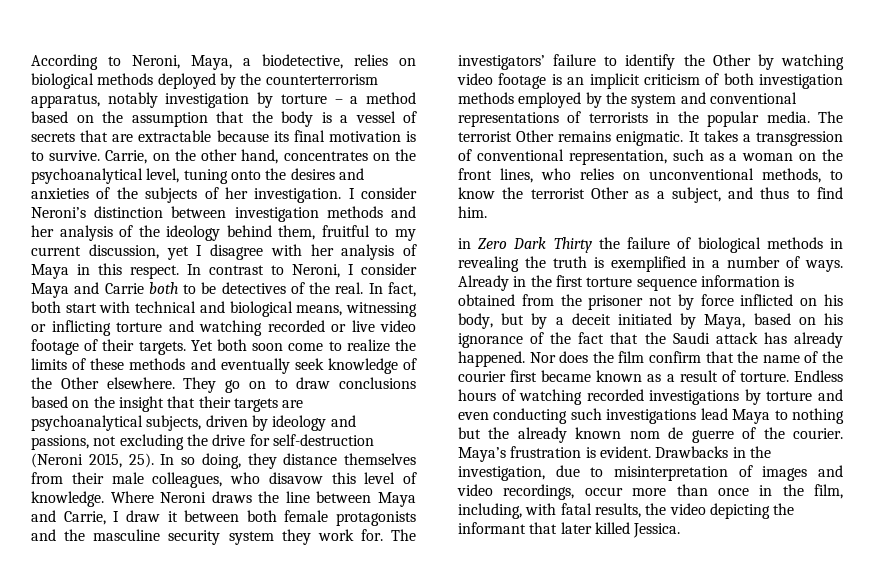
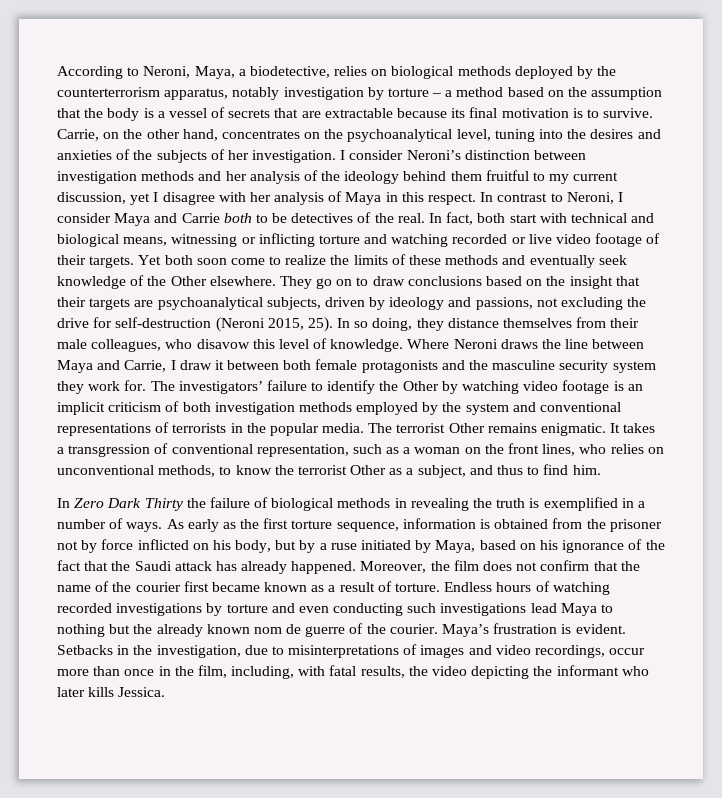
- Carrie, on the other hand, concentrates on the psychoanalytical level, tuning onto the desires and anxieties of the subjects of her investigation.
+ Carrie, on the other hand, concentrates on the psychoanalytical level, tuning into the desires and anxieties of the subjects of her investigation.
- I consider Neroni’s distinction between investigation methods and her analysis of the ideology behind them, fruitful to my current discussion, yet I disagree with her analysis of Maya in this respect.
+ I consider Neroni’s distinction between investigation methods and her analysis of the ideology behind them fruitful to my current discussion, yet I disagree with her analysis of Maya in this respect.
- in Zero Dark Thirty the failure of biological methods in revealing the truth is exemplified in a number of ways.
+ In Zero Dark Thirty the failure of biological methods in revealing the truth is exemplified in a number of ways.
- Already in the first torture sequence information is obtained from the prisoner not by force inflicted on his body, but by a deceit initiated by Maya, based on his ignorance of the fact that the Saudi attack has already happened.
+ As early as the first torture sequence, information is obtained from the prisoner not by force inflicted on his body, but by a ruse initiated by Maya, based on his ignorance of the fact that the Saudi attack has already happened.
- Nor does the film confirm that the name of the courier first became known as a result of torture.
+ Moreover, the film does not confirm that the name of the courier first became known as a result of torture.
- Drawbacks in the investigation, due to misinterpretation of images and video recordings, occur more than once in the film, including, with fatal results, the video depicting the informant that later killed Jessica.
+ Setbacks in the investigation, due to misinterpretations of images and video recordings, occur more than once in the film, including, with fatal results, the video depicting the informant who later kills Jessica.

